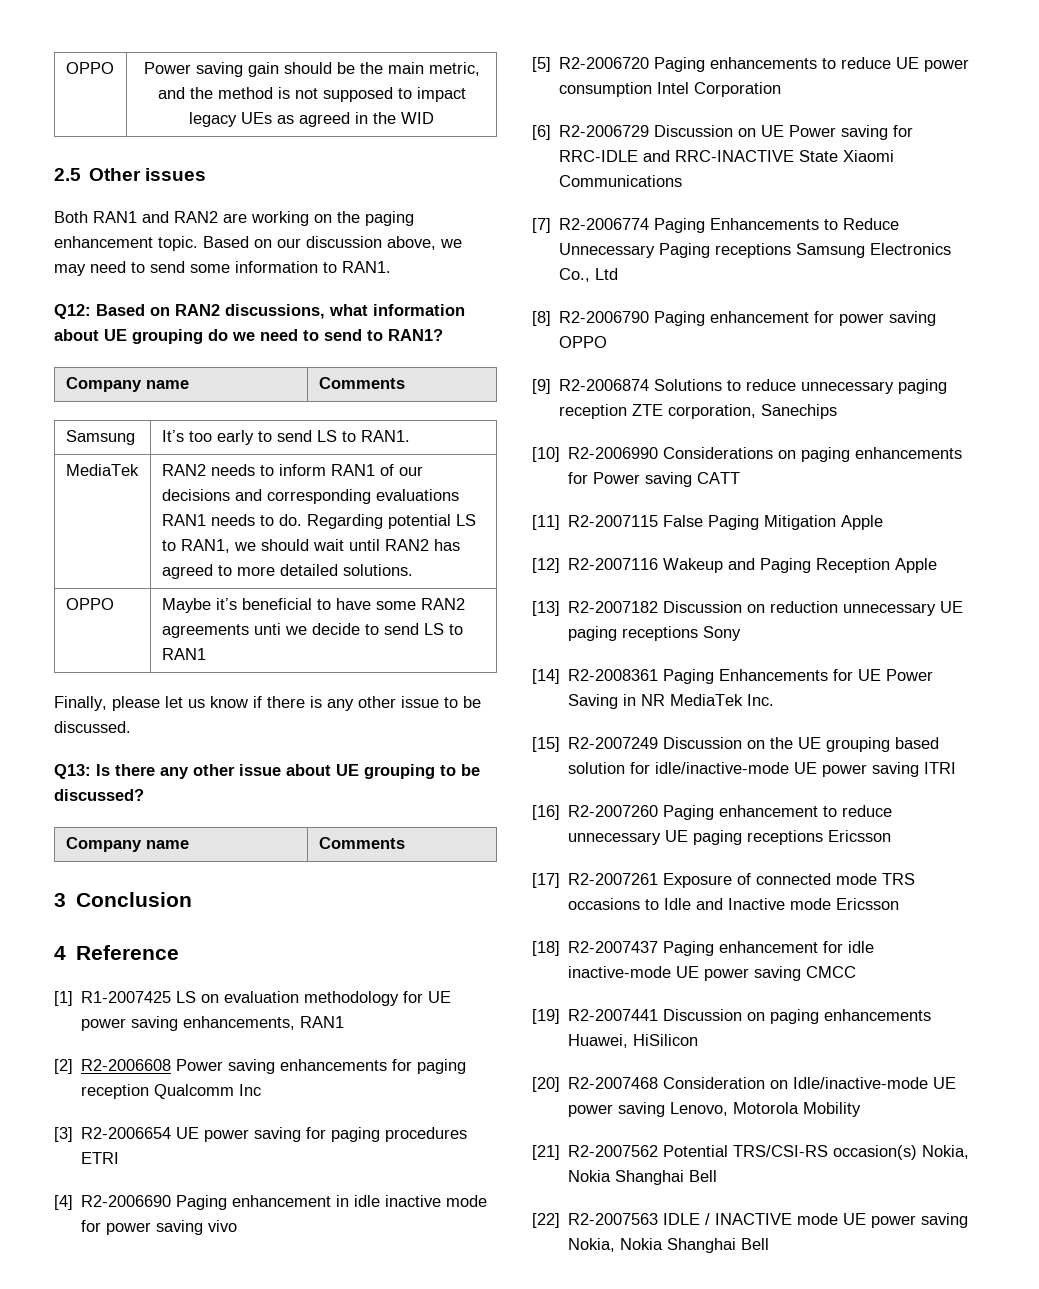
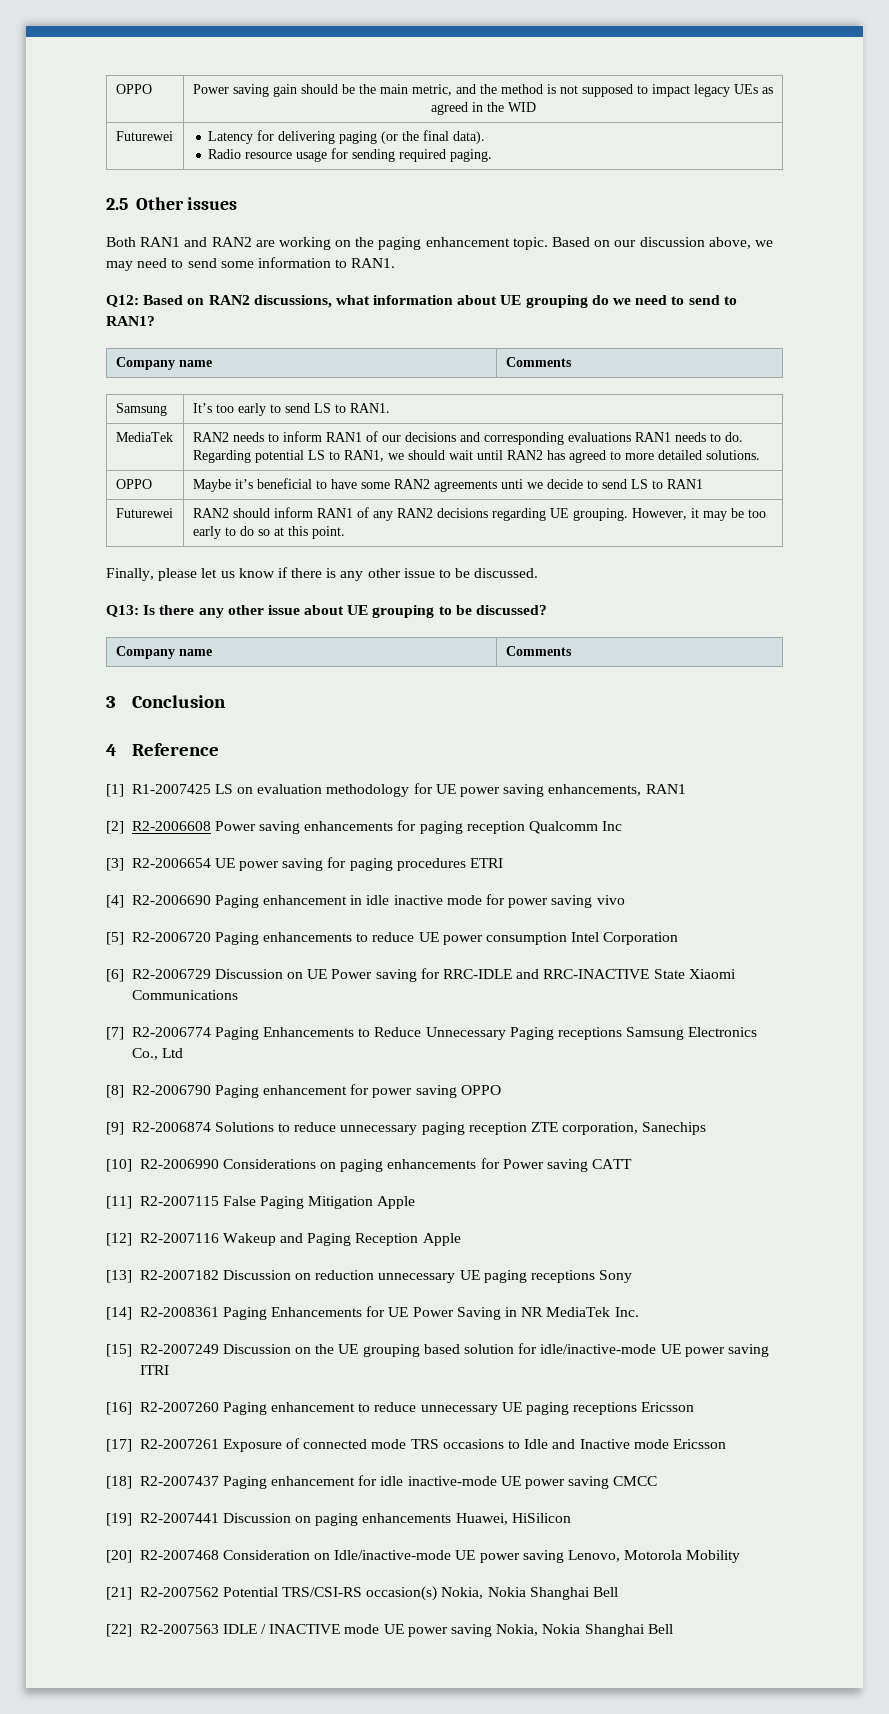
+ Futurewei | Latency for delivering paging (or the final data).
+ Radio resource usage for sending required paging.
+ Futurewei | RAN2 should inform RAN1 of any RAN2 decisions regarding UE grouping. However, it may be too early to do so at this point.

